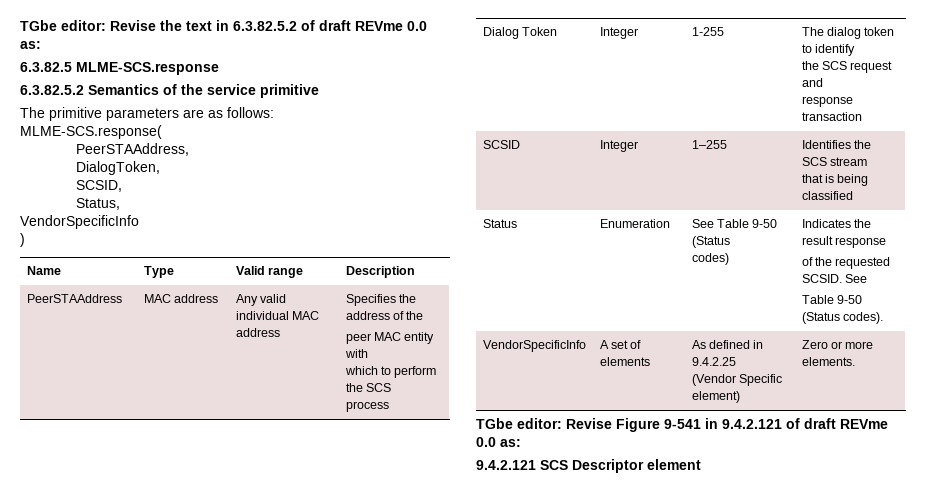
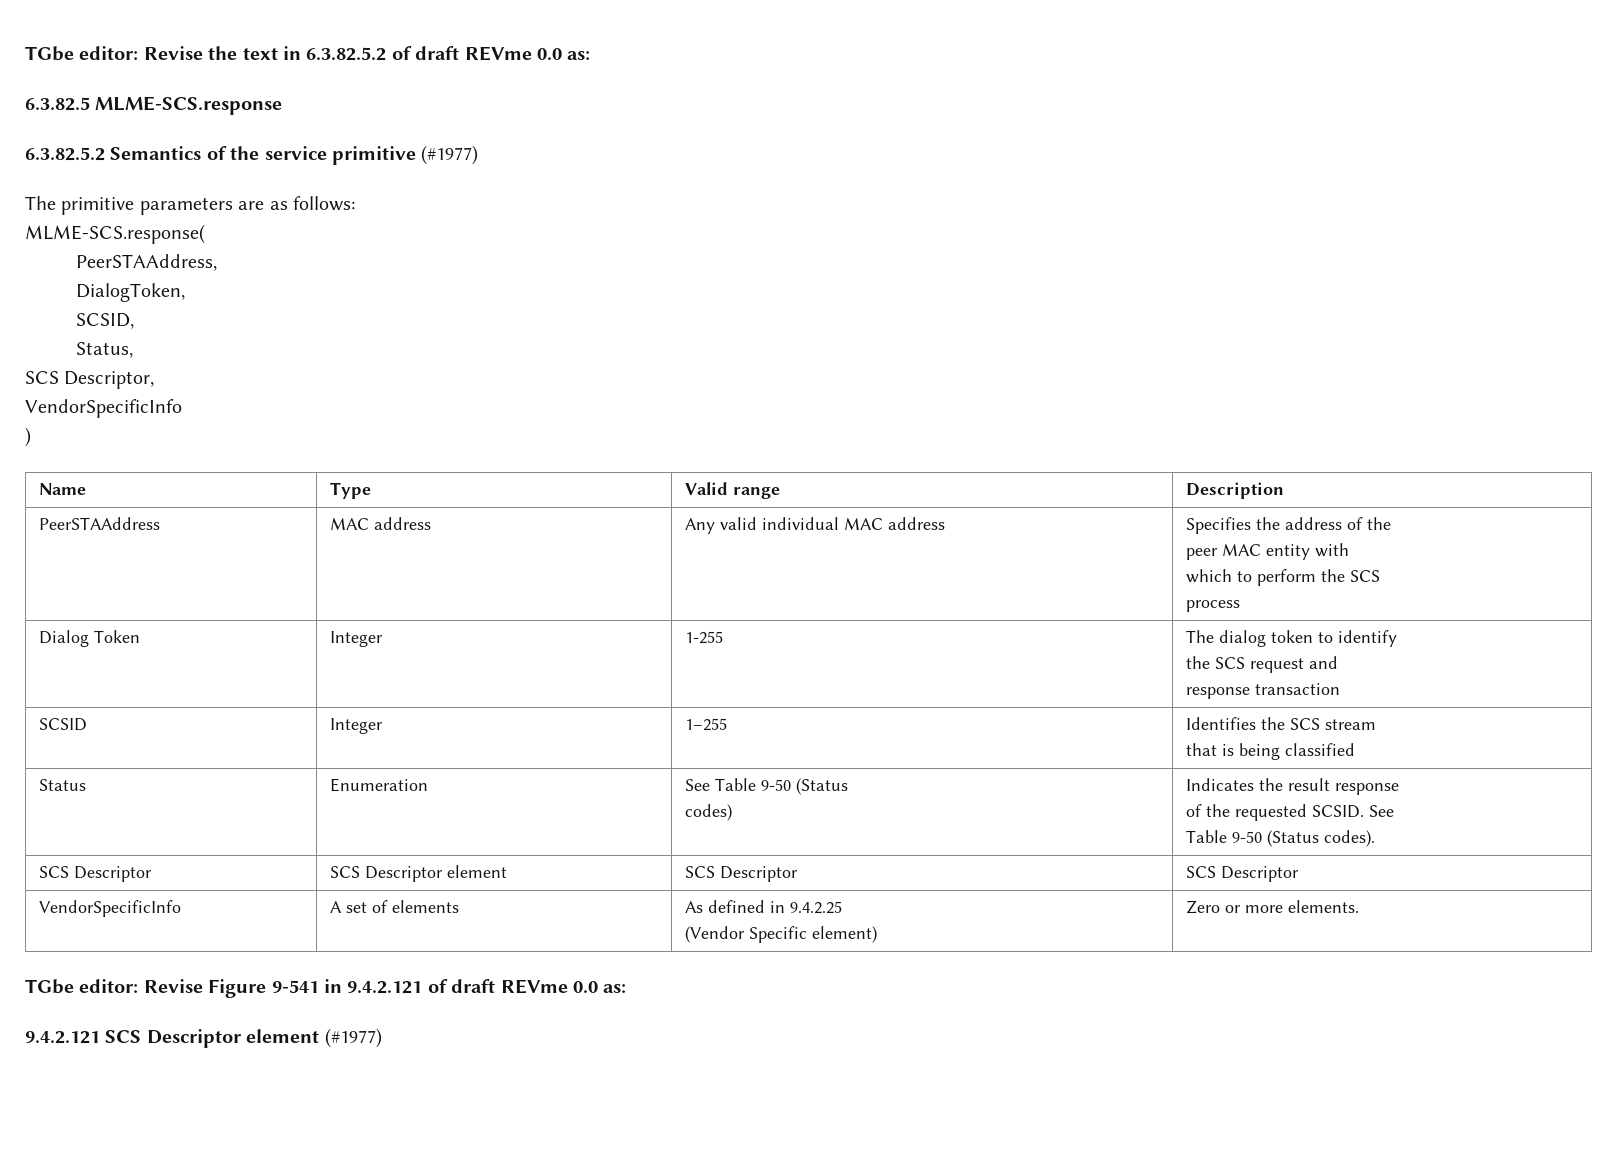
- 6.3.82.5.2 Semantics of the service primitive
+ 6.3.82.5.2 Semantics of the service primitive (#1977)
+ SCS Descriptor,
+ SCS Descriptor | SCS Descriptor element | SCS Descriptor | SCS Descriptor
- 9.4.2.121 SCS Descriptor element
+ 9.4.2.121 SCS Descriptor element (#1977)

